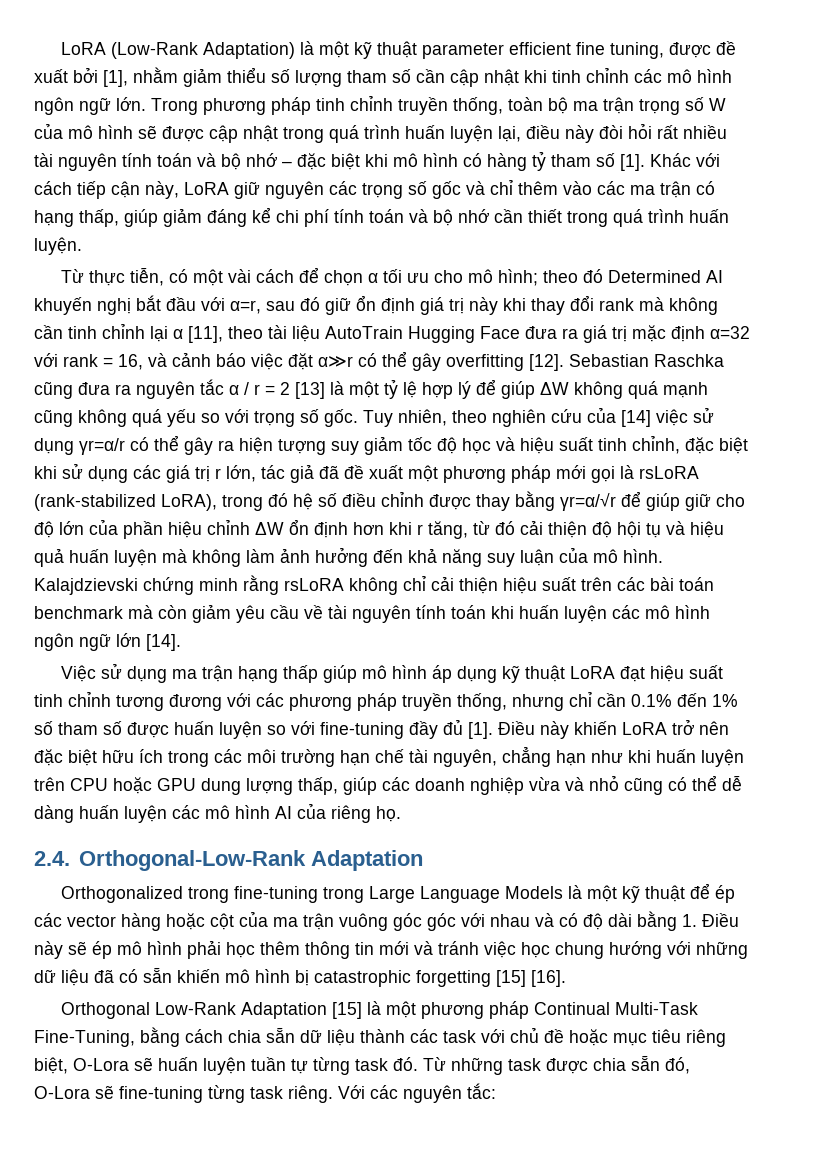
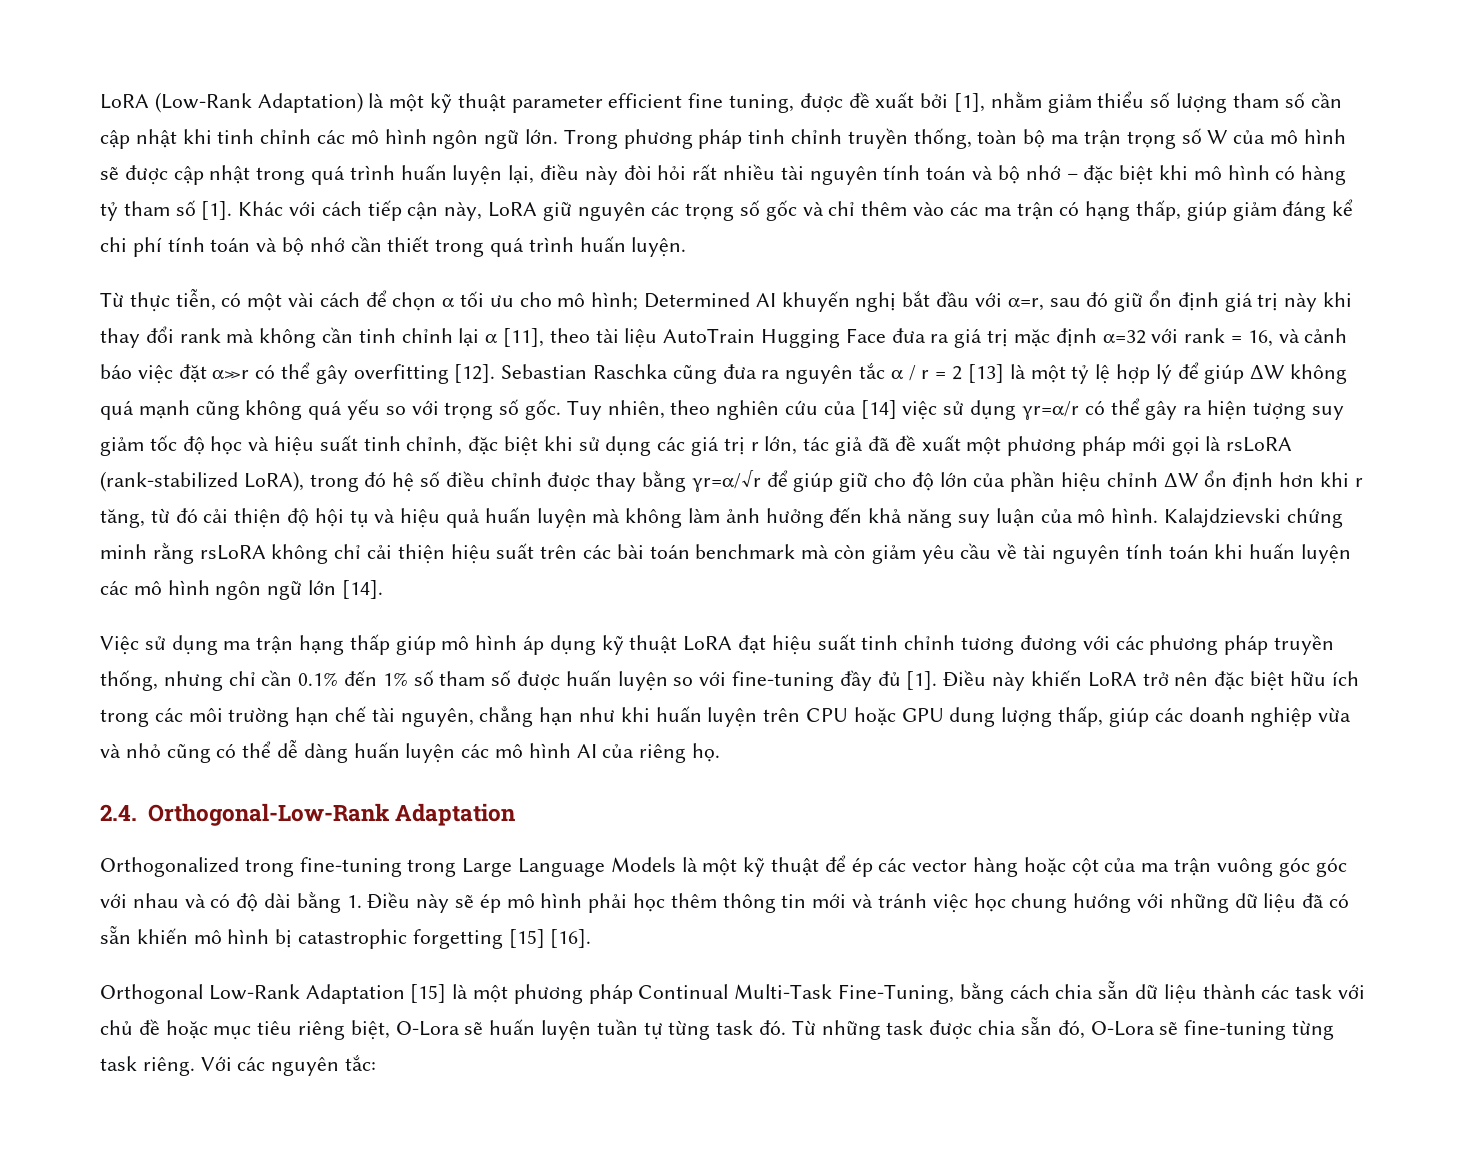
- theo đó Determined AI khuyến nghị bắt đầu với α=r, sau đó giữ ổn định giá trị này khi thay đổi rank mà không cần tinh chỉnh lại α [11], theo tài liệu AutoTrain Hugging Face đưa ra giá trị mặc định α=32 với rank = 16, và cảnh báo việc đặt α≫r có thể gây overfitting [12].
+ Determined AI khuyến nghị bắt đầu với α=r, sau đó giữ ổn định giá trị này khi thay đổi rank mà không cần tinh chỉnh lại α [11], theo tài liệu AutoTrain Hugging Face đưa ra giá trị mặc định α=32 với rank = 16, và cảnh báo việc đặt α≫r có thể gây overfitting [12].

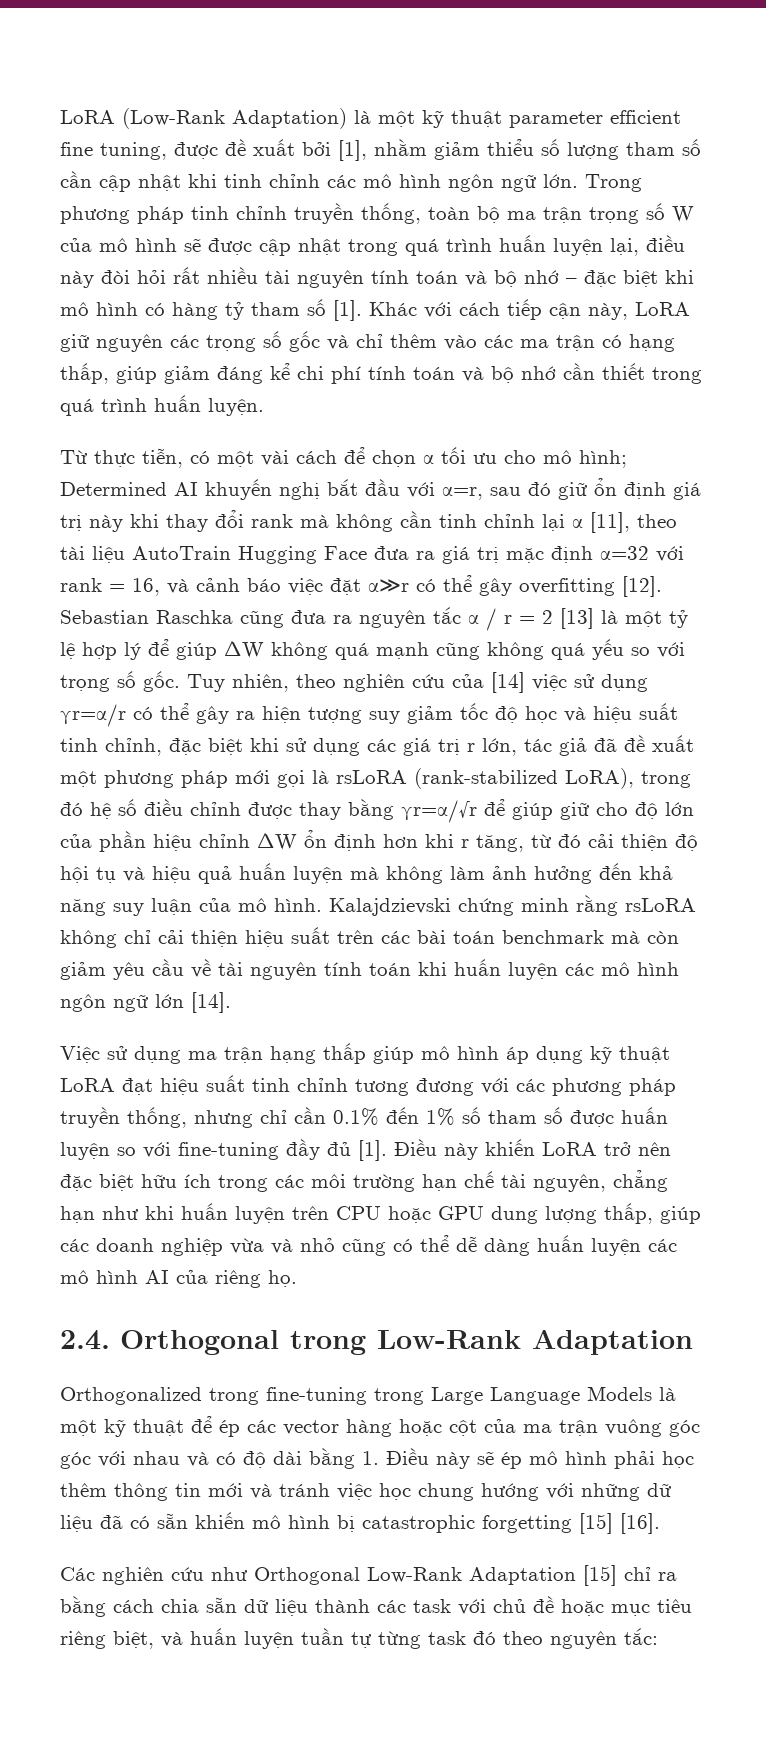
- 2.4. Orthogonal-Low-Rank Adaptation
+ 2.4. Orthogonal trong Low-Rank Adaptation
- Orthogonal Low-Rank Adaptation [15] là một phương pháp Continual Multi-Task Fine-Tuning, bằng cách chia sẵn dữ liệu thành các task với chủ đề hoặc mục tiêu riêng biệt, O-Lora sẽ huấn luyện tuần tự từng task đó. Từ những task được chia sẵn đó, O-Lora sẽ fine-tuning từng task riêng. Với các nguyên tắc:
+ Các nghiên cứu như Orthogonal Low-Rank Adaptation [15] chỉ ra bằng cách chia sẵn dữ liệu thành các task với chủ đề hoặc mục tiêu riêng biệt, và huấn luyện tuần tự từng task đó theo nguyên tắc:

